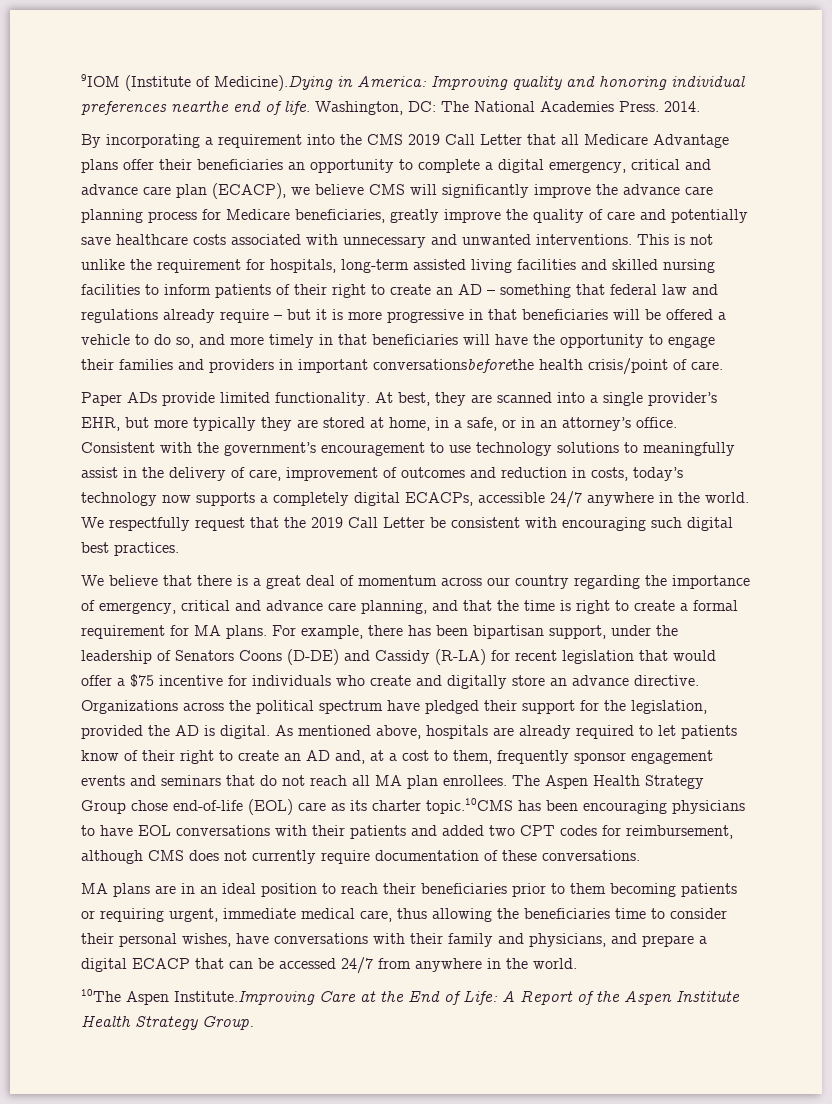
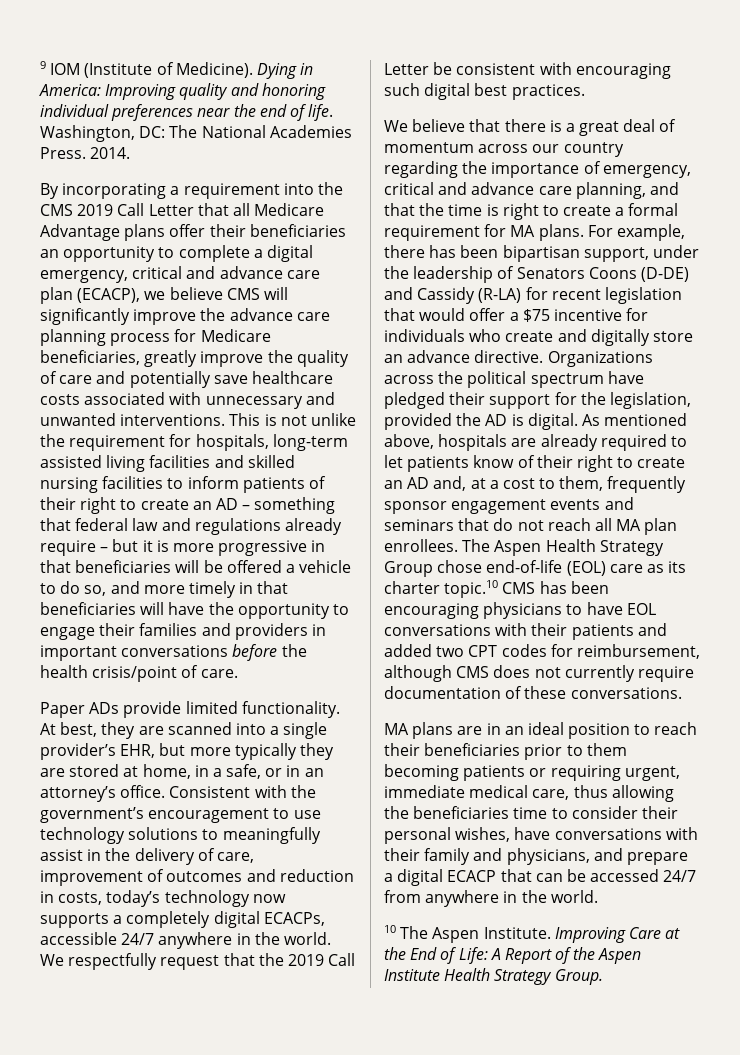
- 9IOM (Institute of Medicine).Dying in America: Improving quality and honoring individual preferences nearthe end of life.
+ 9 IOM (Institute of Medicine). Dying in America: Improving quality and honoring individual preferences near the end of life.
- This is not unlike the requirement for hospitals, long-term assisted living facilities and skilled nursing facilities to inform patients of their right to create an AD – something that federal law and regulations already require – but it is more progressive in that beneficiaries will be offered a vehicle to do so, and more timely in that beneficiaries will have the opportunity to engage their families and providers in important conversationsbeforethe health crisis/point of care.
+ This is not unlike the requirement for hospitals, long-term assisted living facilities and skilled nursing facilities to inform patients of their right to create an AD – something that federal law and regulations already require – but it is more progressive in that beneficiaries will be offered a vehicle to do so, and more timely in that beneficiaries will have the opportunity to engage their families and providers in important conversations before the health crisis/point of care.
- The Aspen Health Strategy Group chose end-of-life (EOL) care as its charter topic.10CMS has been encouraging physicians to have EOL conversations with their patients and added two CPT codes for reimbursement, although CMS does not currently require documentation of these conversations.
+ The Aspen Health Strategy Group chose end-of-life (EOL) care as its charter topic.10 CMS has been encouraging physicians to have EOL conversations with their patients and added two CPT codes for reimbursement, although CMS does not currently require documentation of these conversations.
- 10The Aspen Institute.Improving Care at the End of Life: A Report of the Aspen Institute Health Strategy Group.
+ 10 The Aspen Institute. Improving Care at the End of Life: A Report of the Aspen Institute Health Strategy Group.

